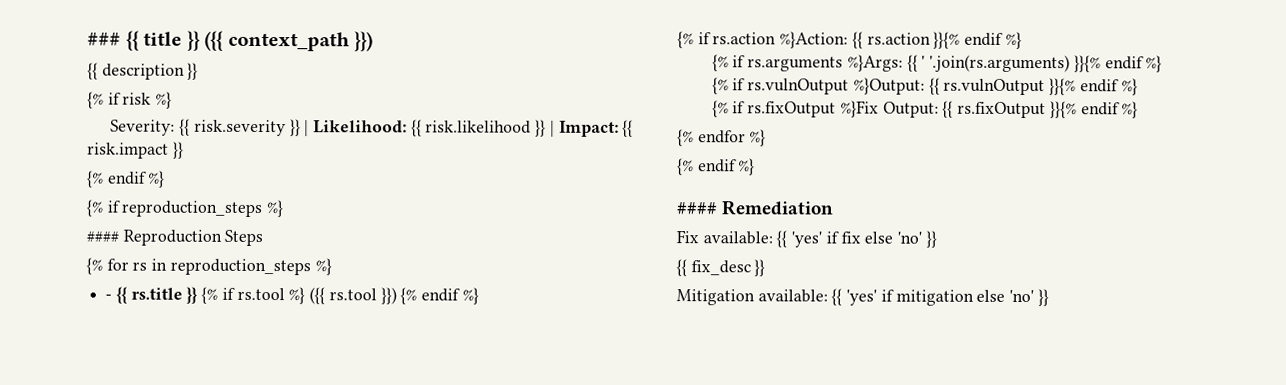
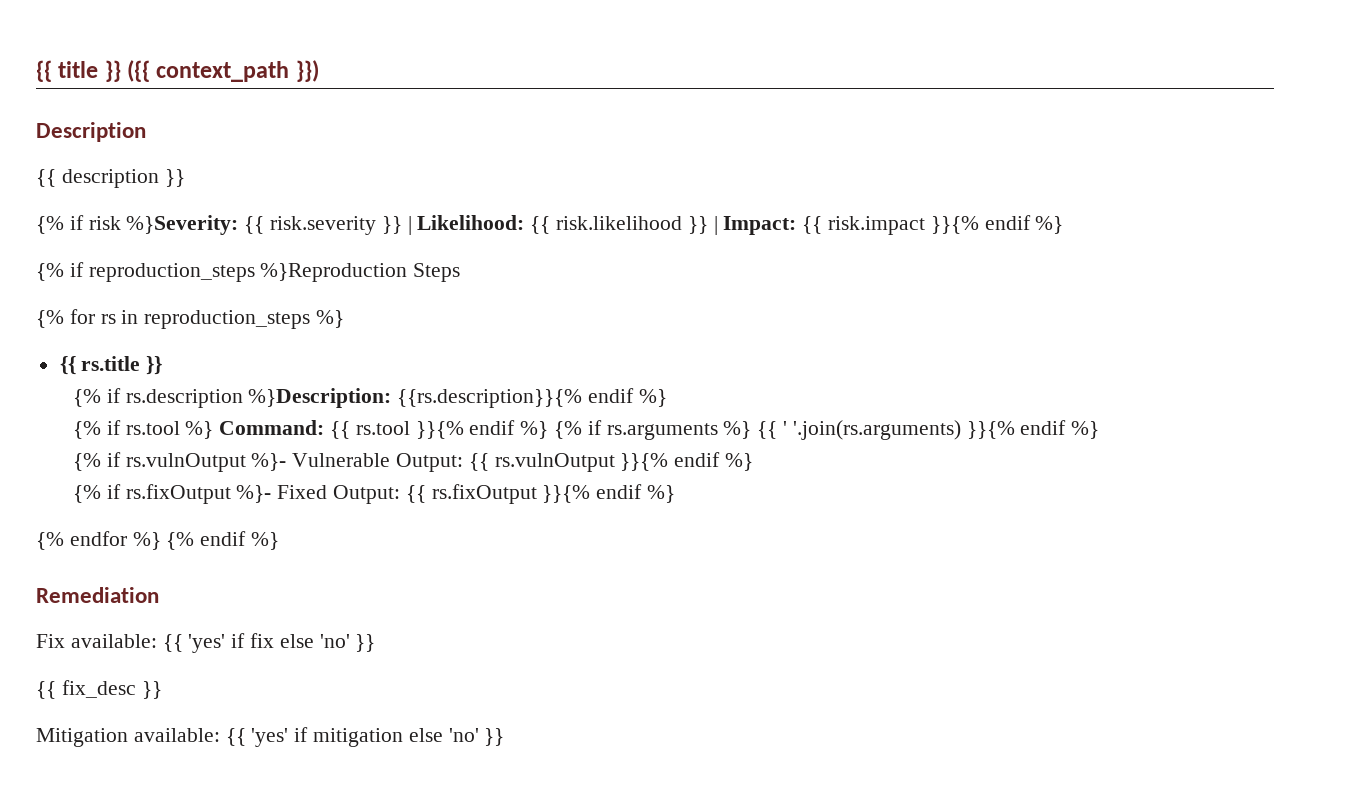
- ### {{ title }} ({{ context_path }})
+ {{ title }} ({{ context_path }})
+ Description
- {% if risk %}
- Severity: {{ risk.severity }} | Likelihood: {{ risk.likelihood }} | Impact: {{ risk.impact }}
- {% endif %}
+ {% if risk %}Severity: {{ risk.severity }} | Likelihood: {{ risk.likelihood }} | Impact: {{ risk.impact }}{% endif %}
- {% if reproduction_steps %}
- #### Reproduction Steps
+ {% if reproduction_steps %}Reproduction Steps
- - {{ rs.title }} {% if rs.tool %} ({{ rs.tool }}) {% endif %}
- {% if rs.action %}Action: {{ rs.action }}{% endif %}
- {% if rs.arguments %}Args: {{ ' '.join(rs.arguments) }}{% endif %}
+ {{ rs.title }}
+ {% if rs.description %}Description: {{rs.description}}{% endif %}
+ {% if rs.tool %} Command: {{ rs.tool }}{% endif %} {% if rs.arguments %} {{ ' '.join(rs.arguments) }}{% endif %}
- {% if rs.vulnOutput %}Output: {{ rs.vulnOutput }}{% endif %}
+ {% if rs.vulnOutput %}- Vulnerable Output: {{ rs.vulnOutput }}{% endif %}
- {% if rs.fixOutput %}Fix Output: {{ rs.fixOutput }}{% endif %}
+ {% if rs.fixOutput %}- Fixed Output: {{ rs.fixOutput }}{% endif %}
- {% endfor %}
- {% endif %}
- #### Remediation
+ {% endfor %} {% endif %}
+ Remediation

